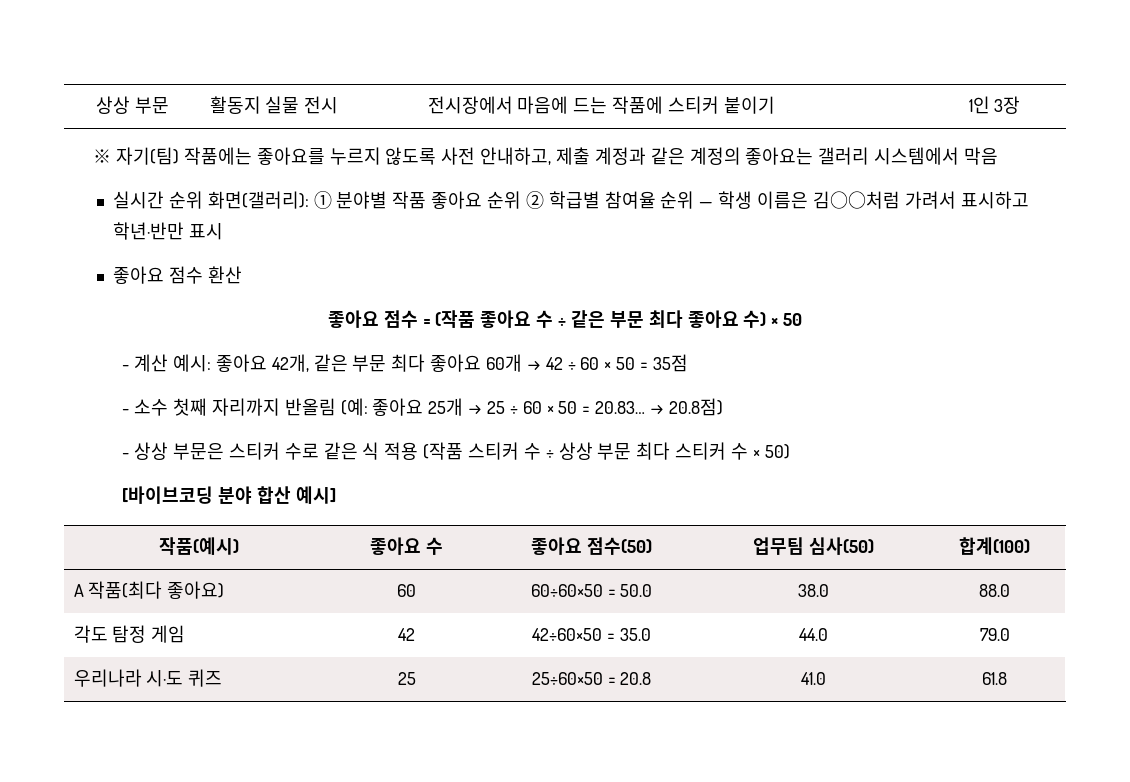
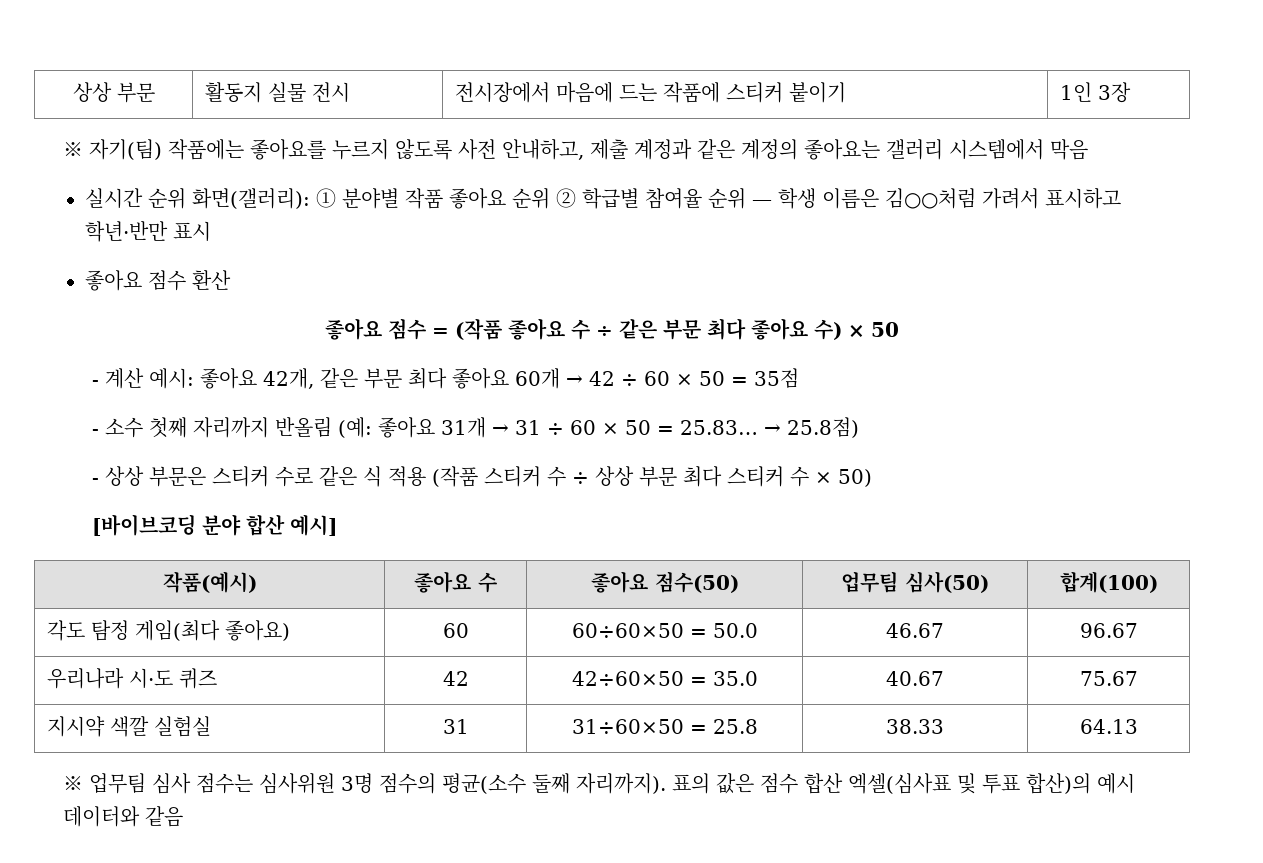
- - 소수 첫째 자리까지 반올림 (예: 좋아요 25개 → 25 ÷ 60 × 50 = 20.83… → 20.8점)
+ - 소수 첫째 자리까지 반올림 (예: 좋아요 31개 → 31 ÷ 60 × 50 = 25.83… → 25.8점)
- A 작품(최다 좋아요) | 60 | 60÷60×50 = 50.0 | 38.0 | 88.0
- 각도 탐정 게임 | 42 | 42÷60×50 = 35.0 | 44.0 | 79.0
- 우리나라 시·도 퀴즈 | 25 | 25÷60×50 = 20.8 | 41.0 | 61.8
+ 각도 탐정 게임(최다 좋아요) | 60 | 60÷60×50 = 50.0 | 46.67 | 96.67
+ 우리나라 시·도 퀴즈 | 42 | 42÷60×50 = 35.0 | 40.67 | 75.67
+ 지시약 색깔 실험실 | 31 | 31÷60×50 = 25.8 | 38.33 | 64.13
+ ※ 업무팀 심사 점수는 심사위원 3명 점수의 평균(소수 둘째 자리까지). 표의 값은 점수 합산 엑셀(심사표 및 투표 합산)의 예시 데이터와 같음

